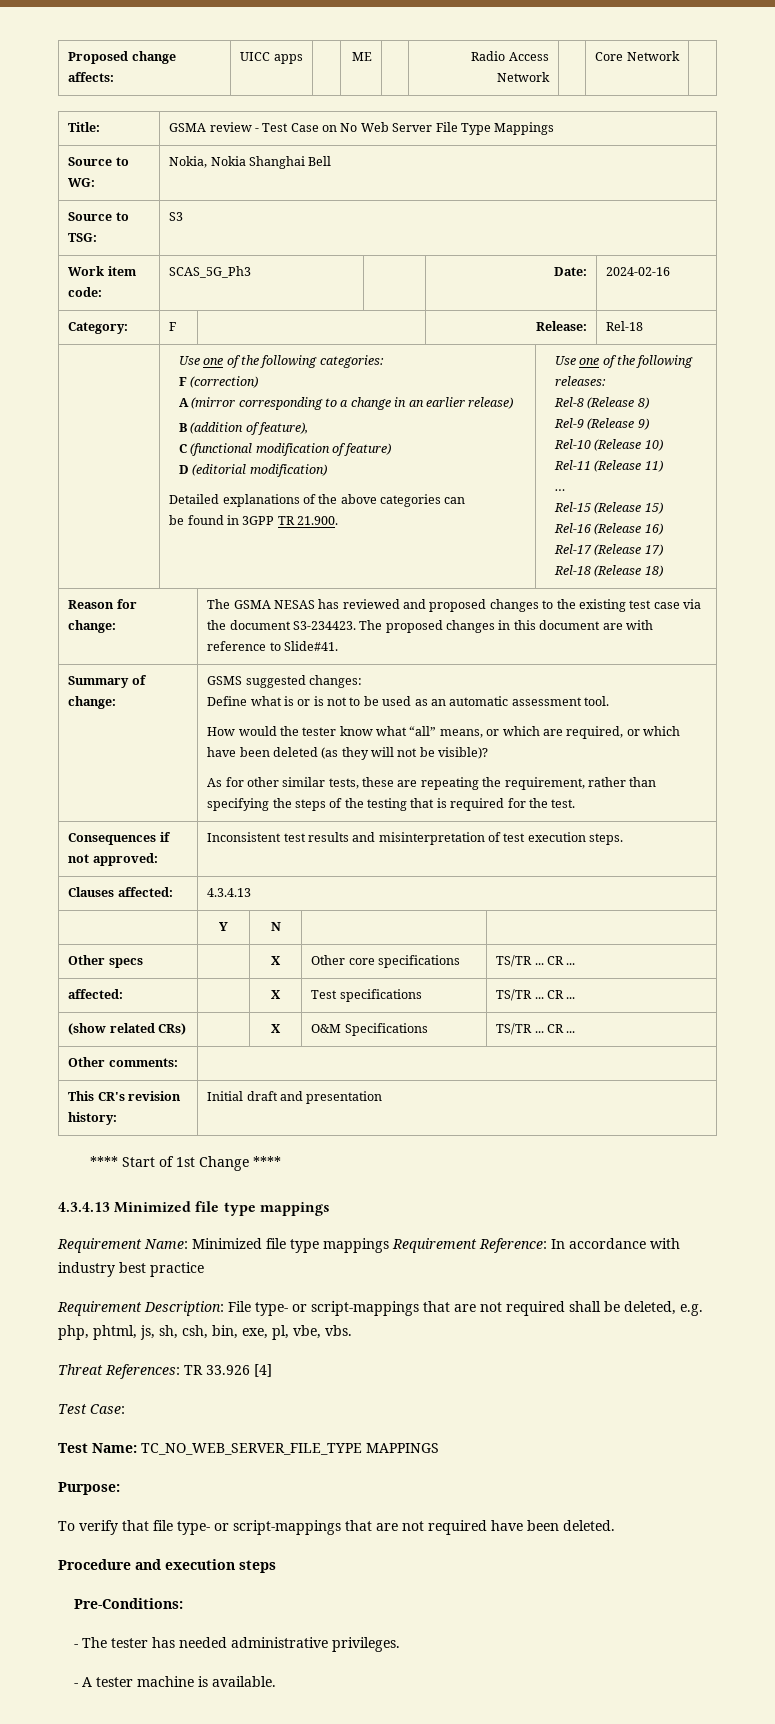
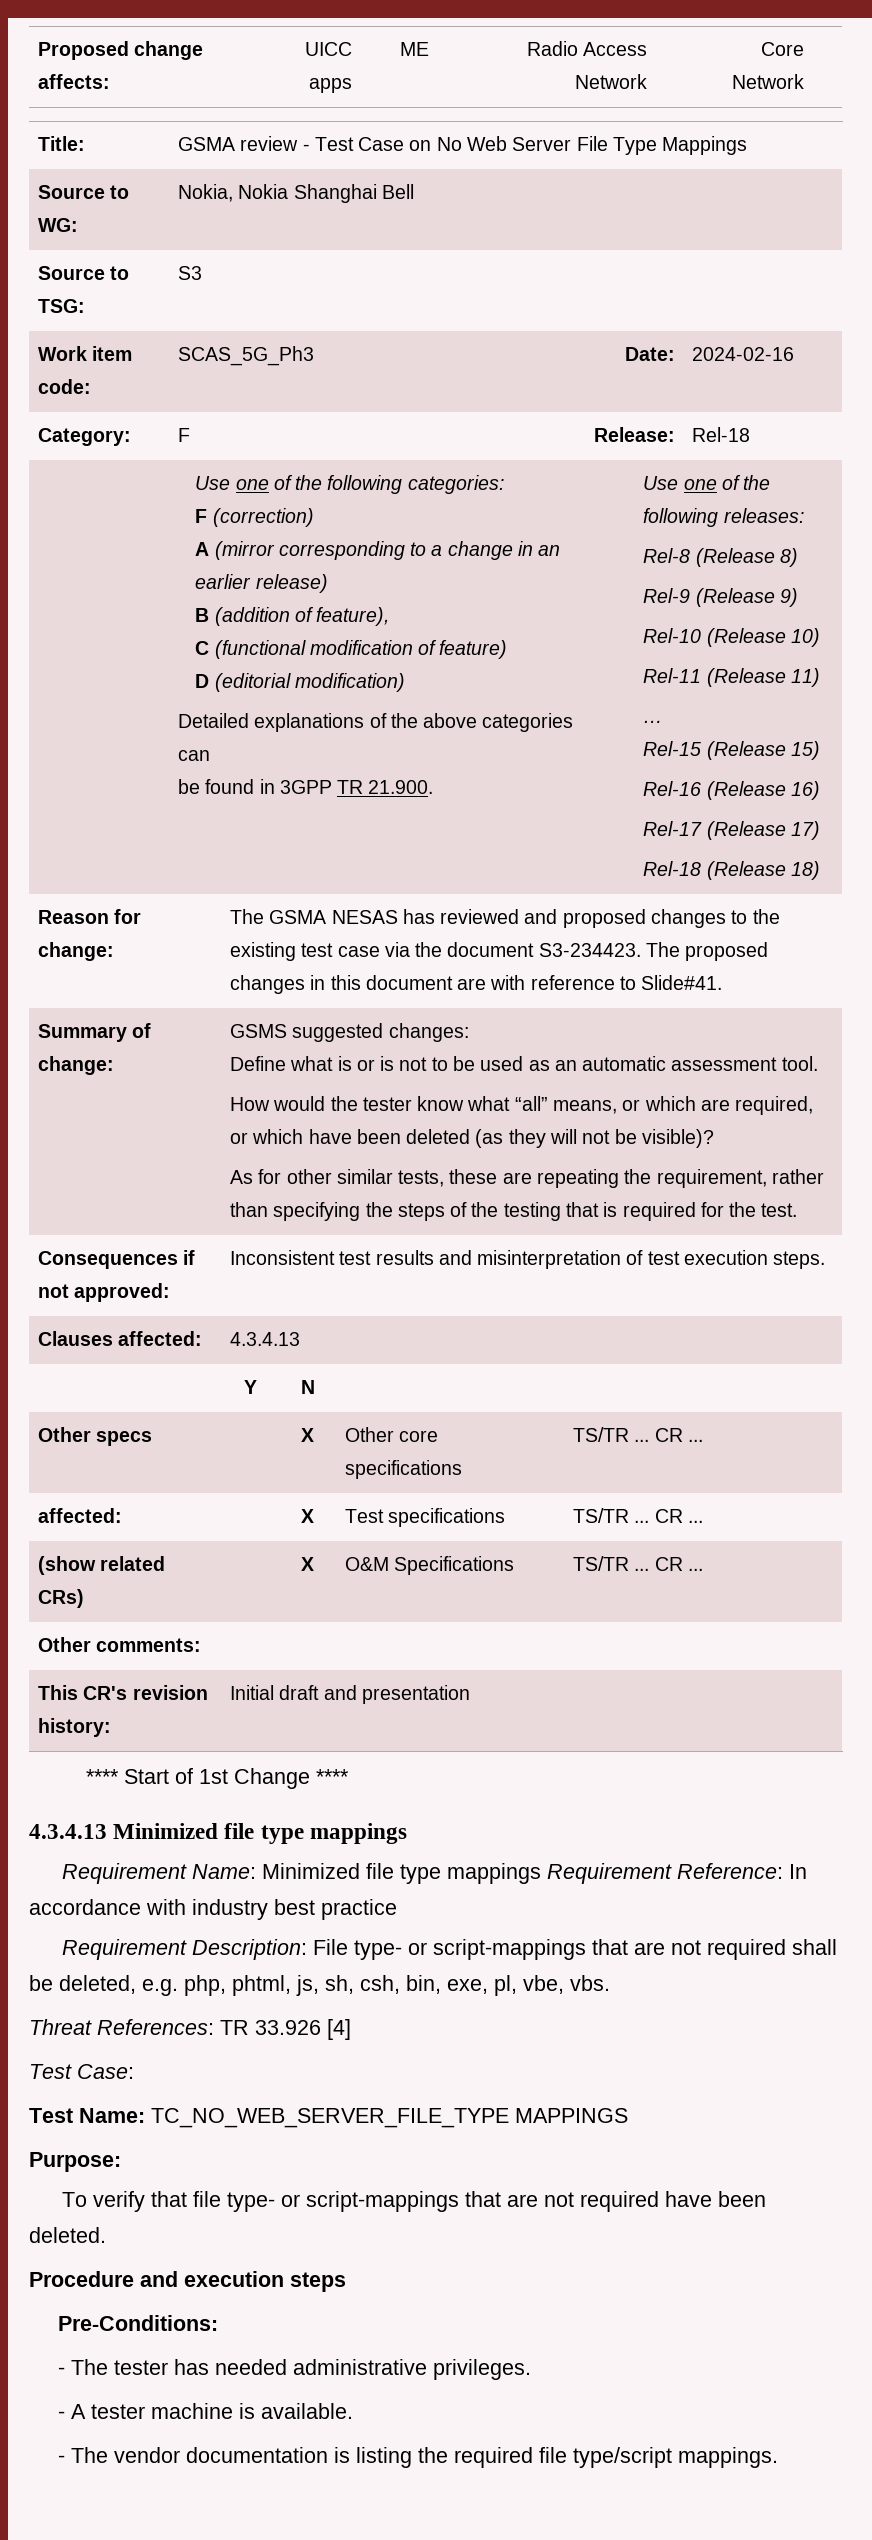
+ - The vendor documentation is listing the required file type/script mappings.

